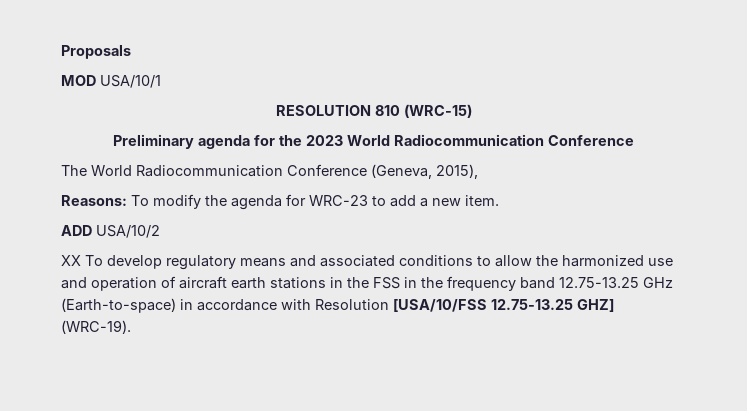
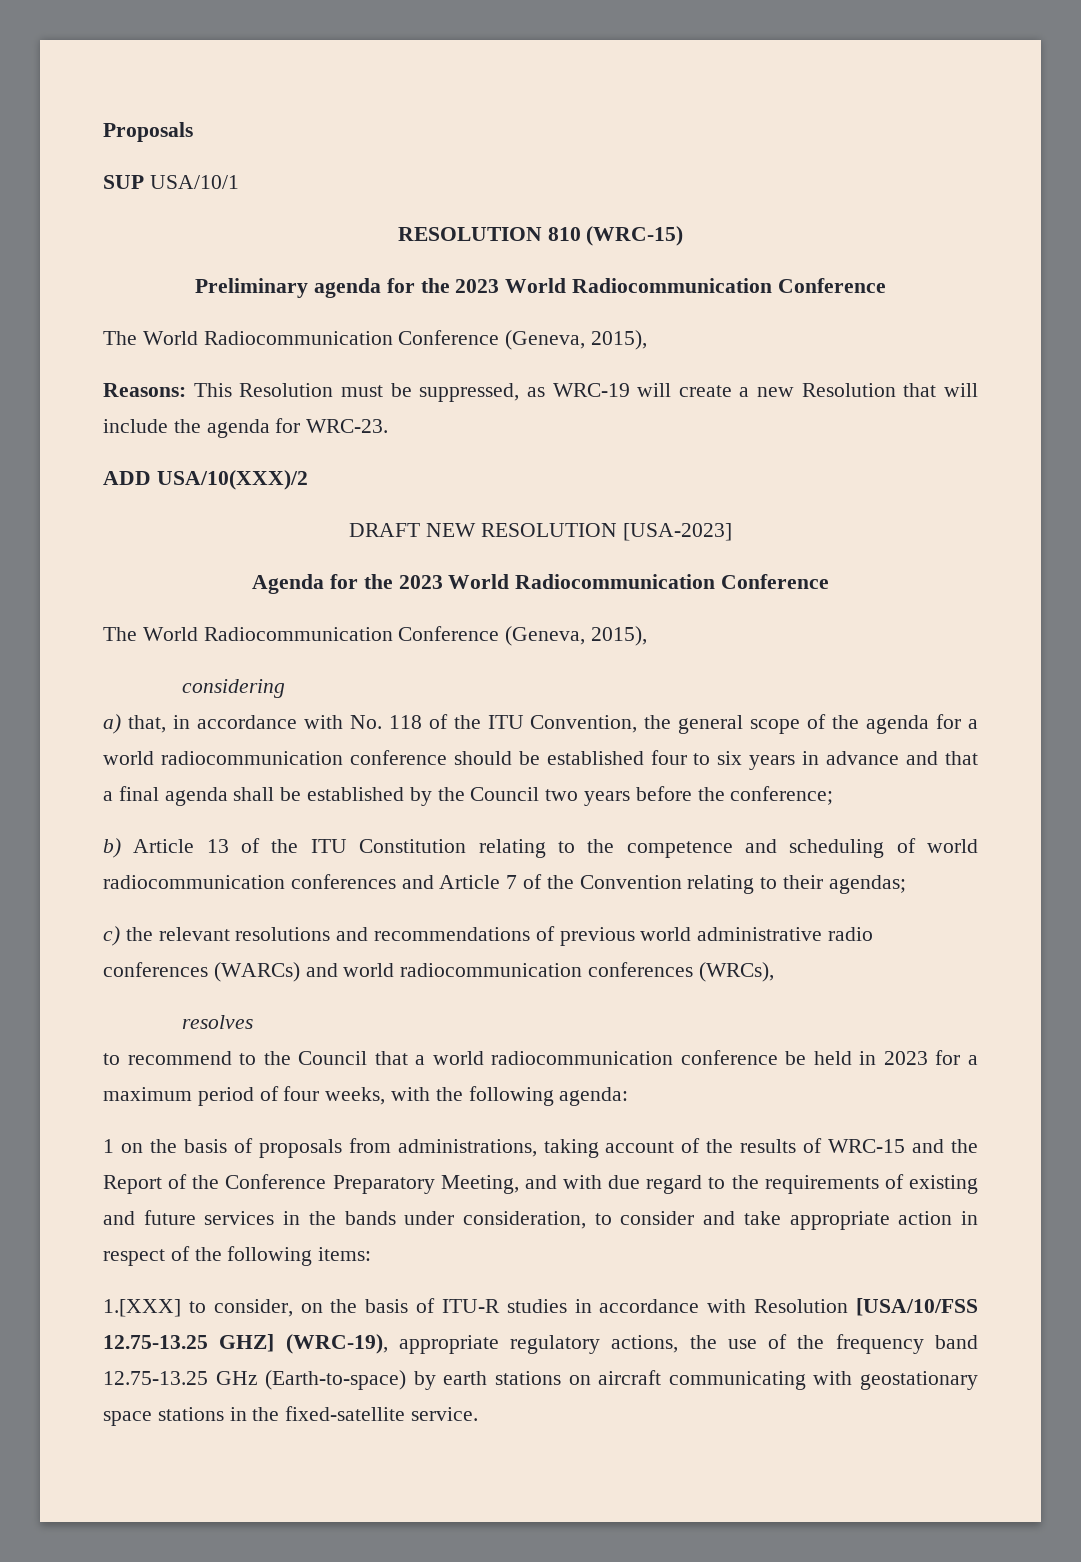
- MOD USA/10/1
+ SUP USA/10/1
- Reasons: To modify the agenda for WRC-23 to add a new item.
- ADD USA/10/2
- XX To develop regulatory means and associated conditions to allow the harmonized use and operation of aircraft earth stations in the FSS in the frequency band 12.75-13.25 GHz (Earth-to-space) in accordance with Resolution [USA/10/FSS 12.75-13.25 GHZ] (WRC-19).
+ Reasons: This Resolution must be suppressed, as WRC-19 will create a new Resolution that will include the agenda for WRC-23.
+ ADD USA/10(XXX)/2
+ DRAFT NEW RESOLUTION [USA-2023]
+ Agenda for the 2023 World Radiocommunication Conference
+ The World Radiocommunication Conference (Geneva, 2015),
+ considering
+ a) that, in accordance with No. 118 of the ITU Convention, the general scope of the agenda for a world radiocommunication conference should be established four to six years in advance and that a final agenda shall be established by the Council two years before the conference;
+ b) Article 13 of the ITU Constitution relating to the competence and scheduling of world radiocommunication conferences and Article 7 of the Convention relating to their agendas;
+ c) the relevant resolutions and recommendations of previous world administrative radio conferences (WARCs) and world radiocommunication conferences (WRCs),
+ resolves
+ to recommend to the Council that a world radiocommunication conference be held in 2023 for a maximum period of four weeks, with the following agenda:
+ 1 on the basis of proposals from administrations, taking account of the results of WRC-15 and the Report of the Conference Preparatory Meeting, and with due regard to the requirements of existing and future services in the bands under consideration, to consider and take appropriate action in respect of the following items:
+ 1.[XXX] to consider, on the basis of ITU-R studies in accordance with Resolution [USA/10/FSS 12.75-13.25 GHZ] (WRC-19), appropriate regulatory actions, the use of the frequency band 12.75-13.25 GHz (Earth-to-space) by earth stations on aircraft communicating with geostationary space stations in the fixed-satellite service.

